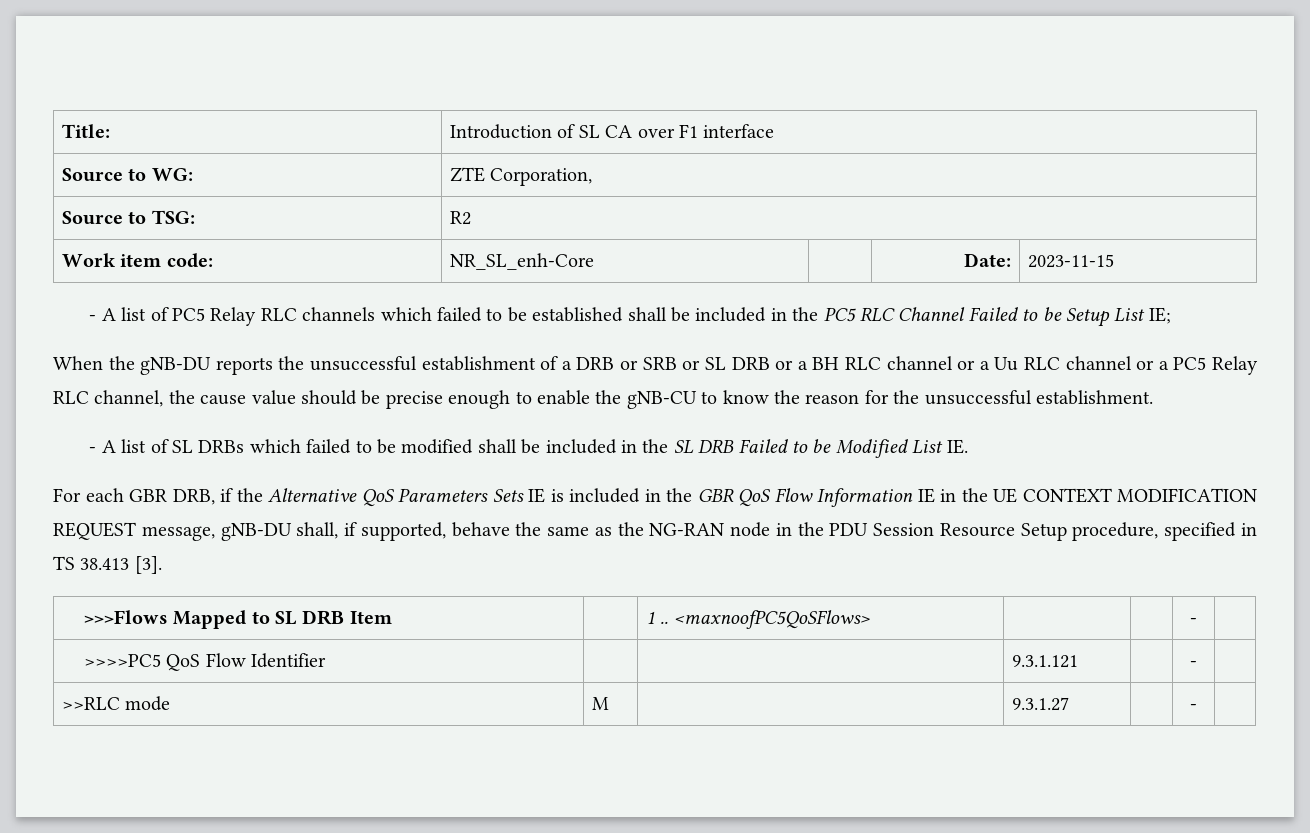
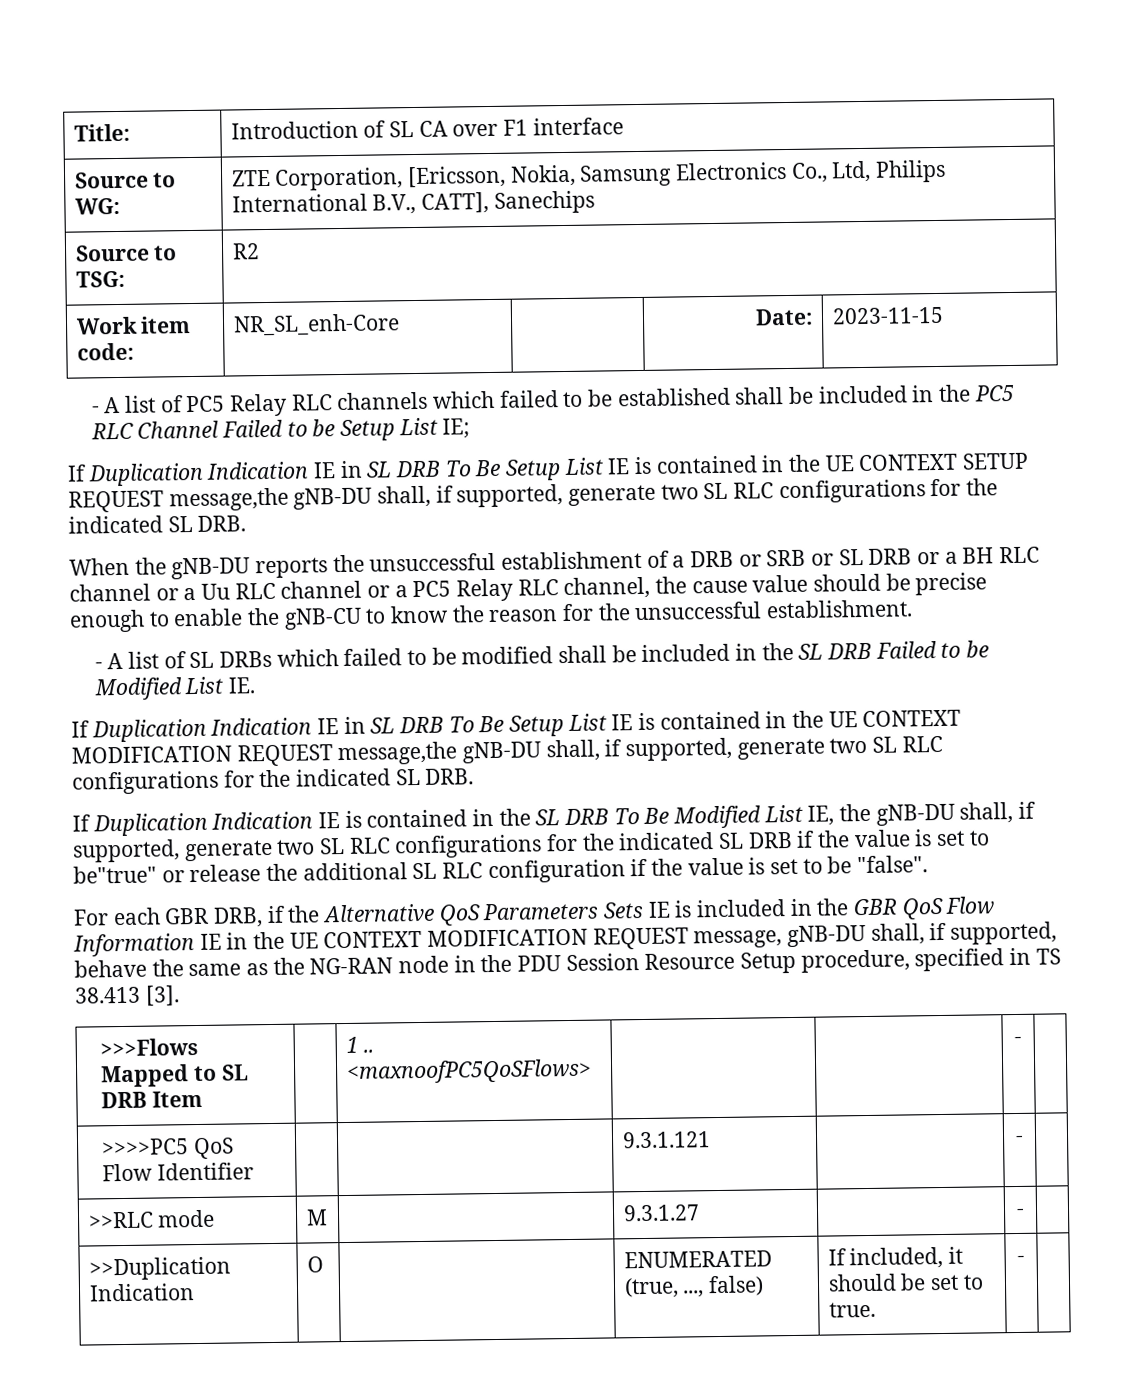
- Source to WG: | ZTE Corporation,
+ Source to WG: | ZTE Corporation, [Ericsson, Nokia, Samsung Electronics Co., Ltd, Philips International B.V., CATT], Sanechips
+ If Duplication Indication IE in SL DRB To Be Setup List IE is contained in the UE CONTEXT SETUP REQUEST message,the gNB-DU shall, if supported, generate two SL RLC configurations for the indicated SL DRB.
+ If Duplication Indication IE in SL DRB To Be Setup List IE is contained in the UE CONTEXT MODIFICATION REQUEST message,the gNB-DU shall, if supported, generate two SL RLC configurations for the indicated SL DRB.
+ If Duplication Indication IE is contained in the SL DRB To Be Modified List IE, the gNB-DU shall, if supported, generate two SL RLC configurations for the indicated SL DRB if the value is set to be"true" or release the additional SL RLC configuration if the value is set to be "false".
+ >>Duplication Indication | O | | ENUMERATED (true, ..., false) | If included, it should be set to true. | - |

